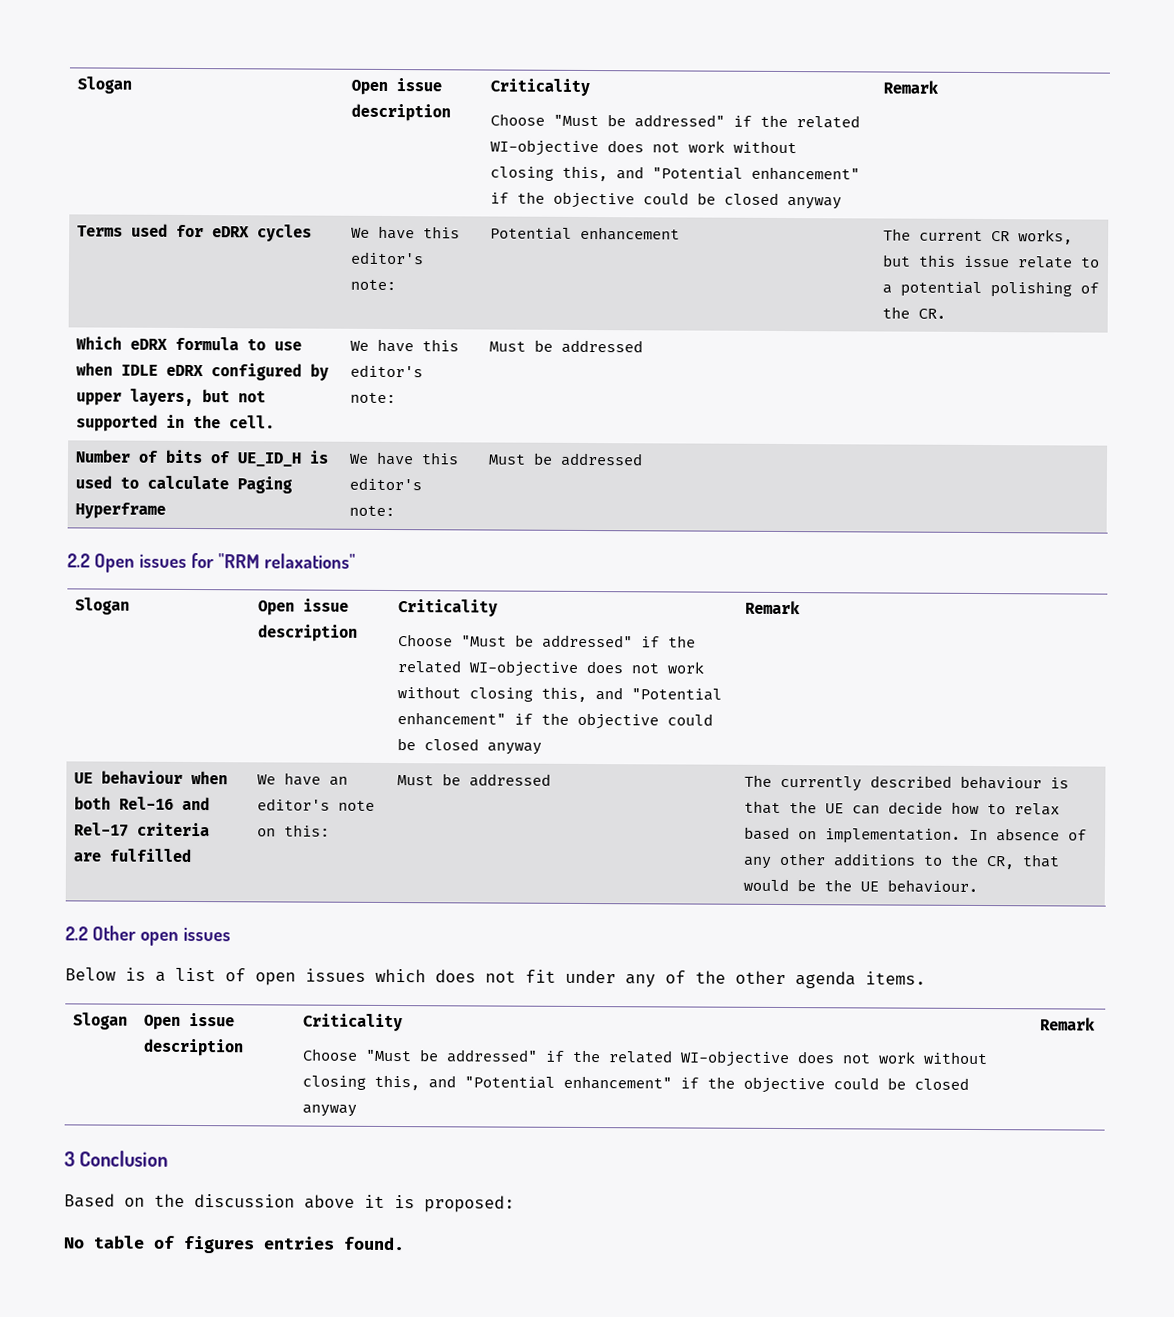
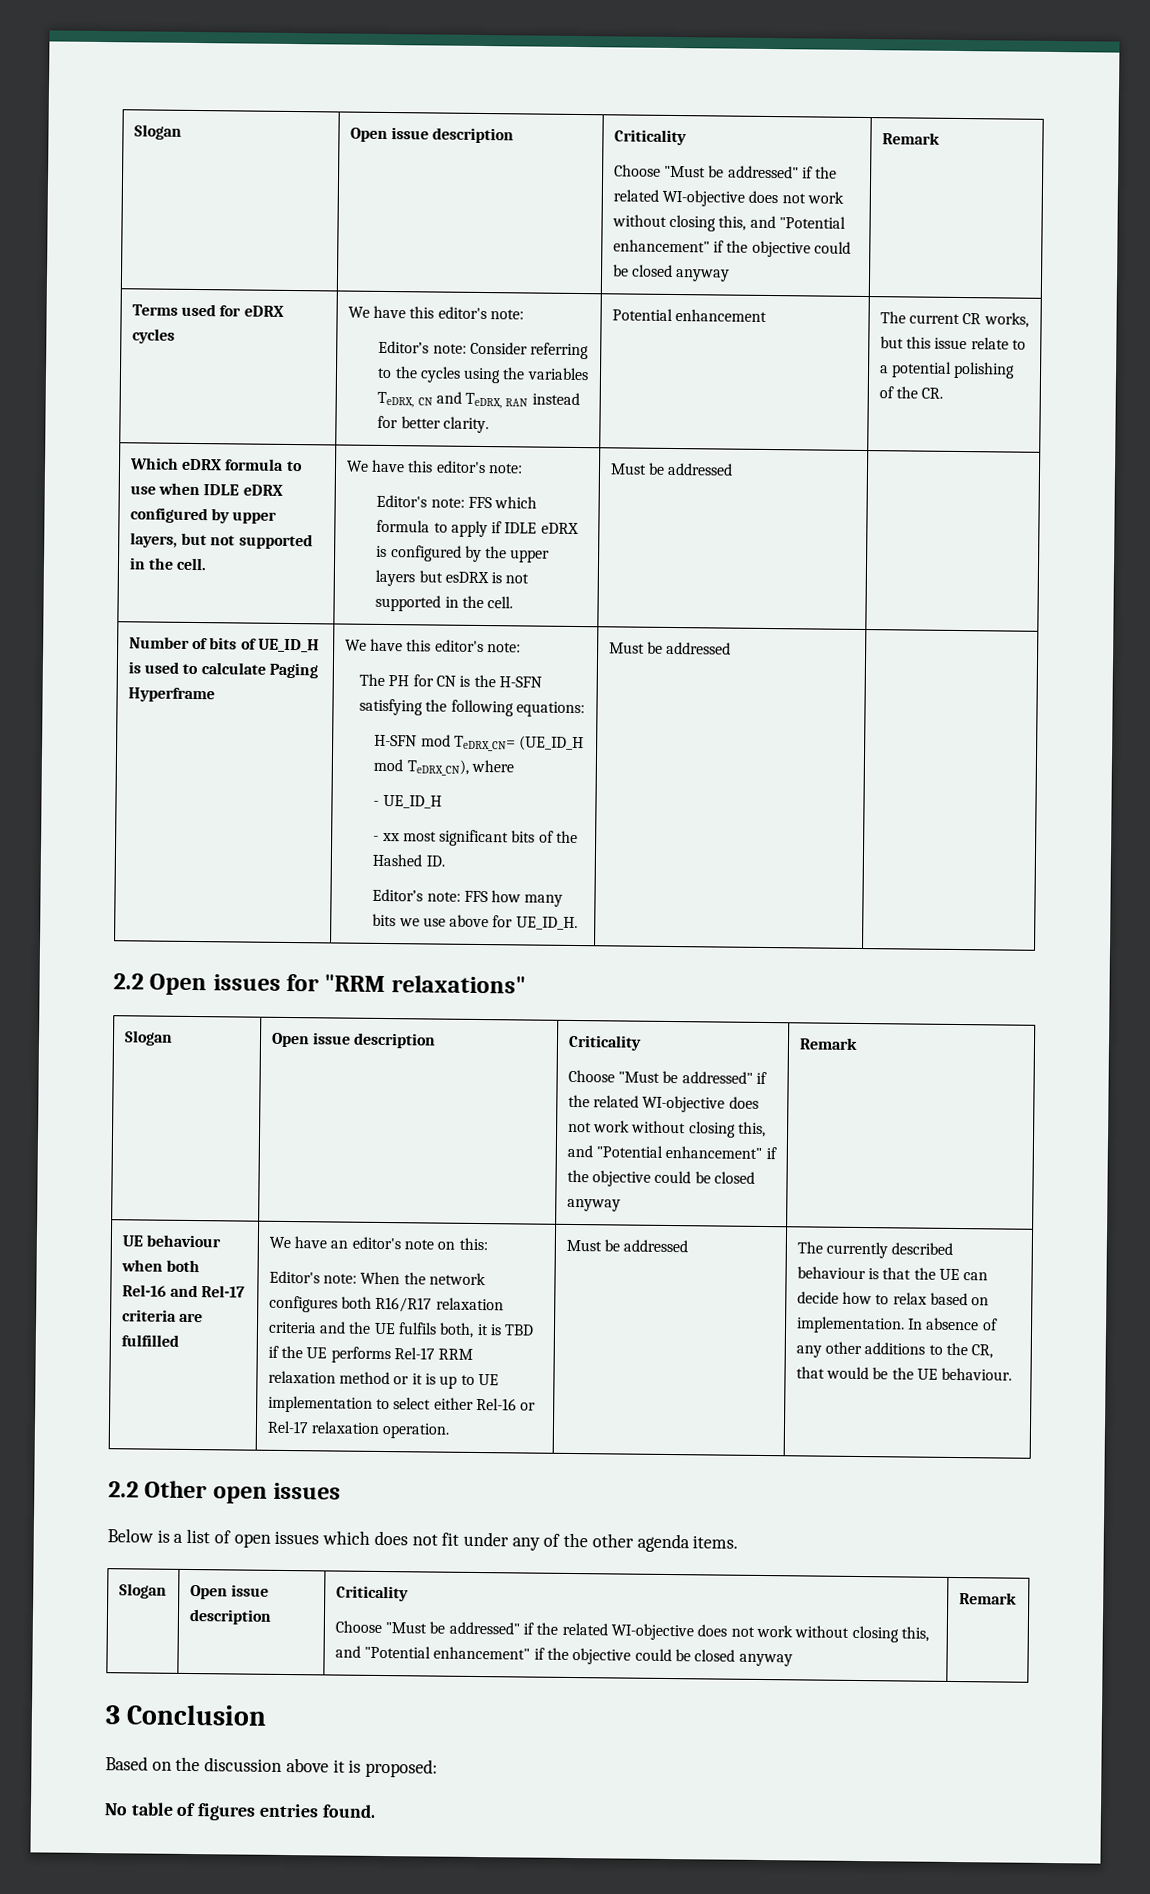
+ Editor’s note: Consider referring to the cycles using the variables TeDRX, CN and TeDRX, RAN instead for better clarity.
+ Editor's note: FFS which formula to apply if IDLE eDRX is configured by the upper layers but esDRX is not supported in the cell.
+ The PH for CN is the H-SFN satisfying the following equations:
+ H-SFN mod TeDRX_CN= (UE_ID_H mod TeDRX_CN), where
+ - UE_ID_H
+ - xx most significant bits of the Hashed ID.
+ Editor’s note: FFS how many bits we use above for UE_ID_H.
+ Editor's note: When the network configures both R16/R17 relaxation criteria and the UE fulfils both, it is TBD if the UE performs Rel-17 RRM relaxation method or it is up to UE implementation to select either Rel-16 or Rel-17 relaxation operation.

